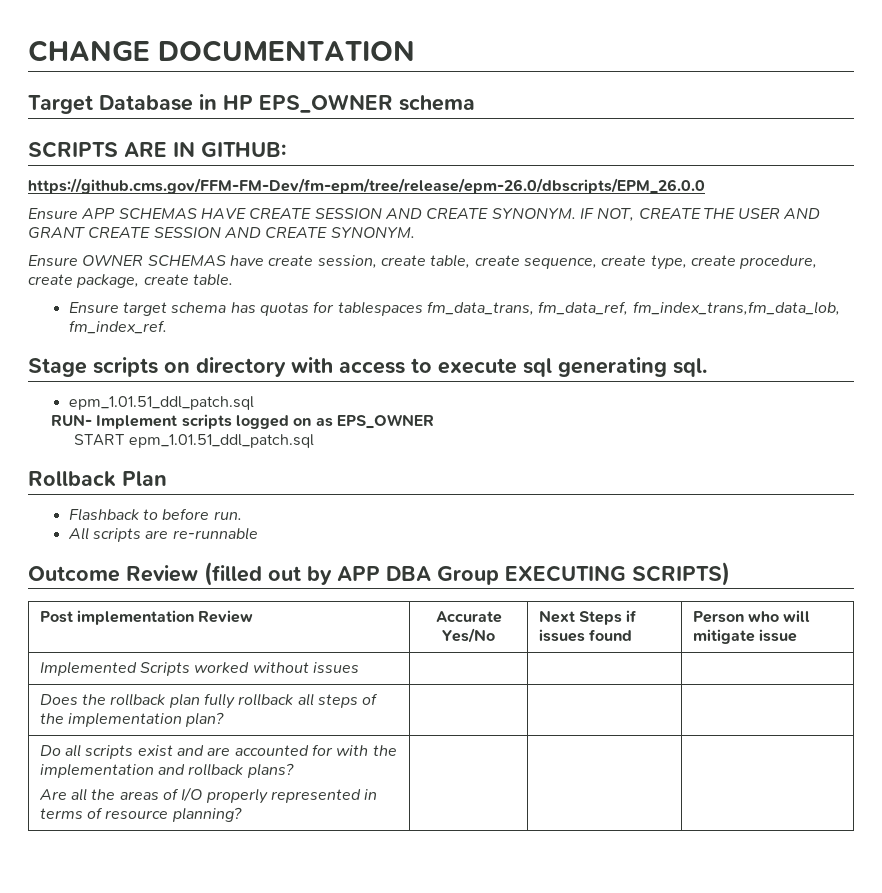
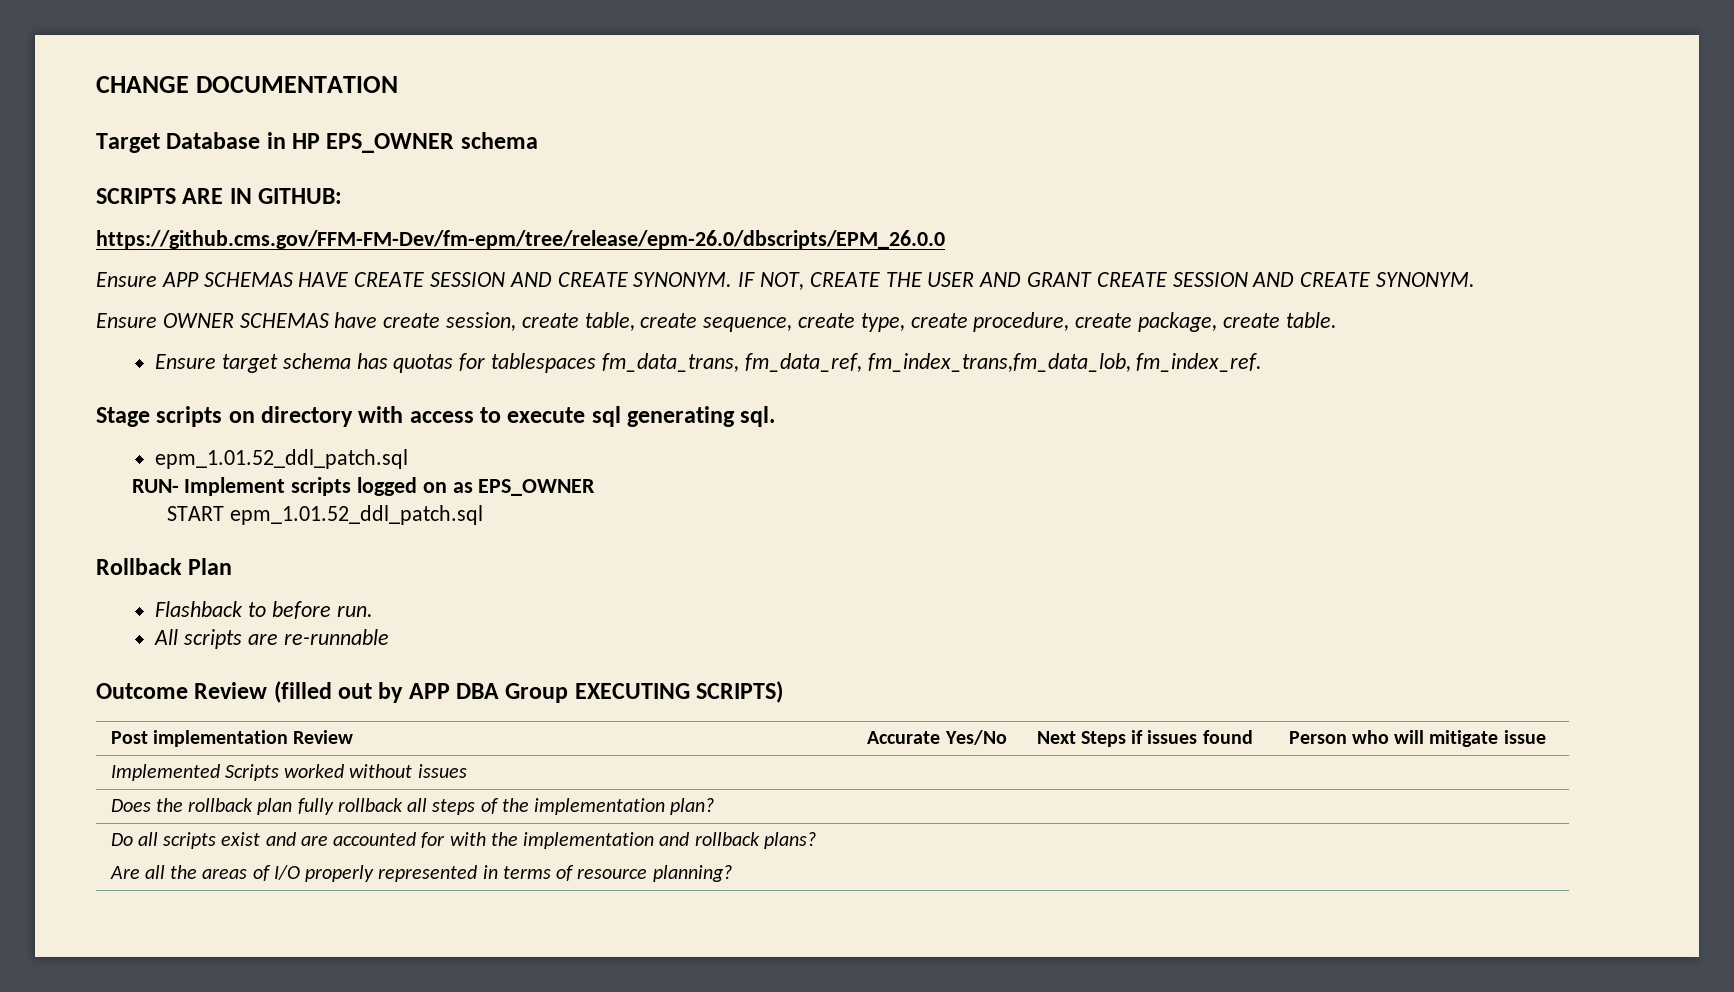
  Stage scripts on directory with access to execute sql generating sql.
- epm_1.01.51_ddl_patch.sql
+ epm_1.01.52_ddl_patch.sql
- START epm_1.01.51_ddl_patch.sql
+ START epm_1.01.52_ddl_patch.sql

